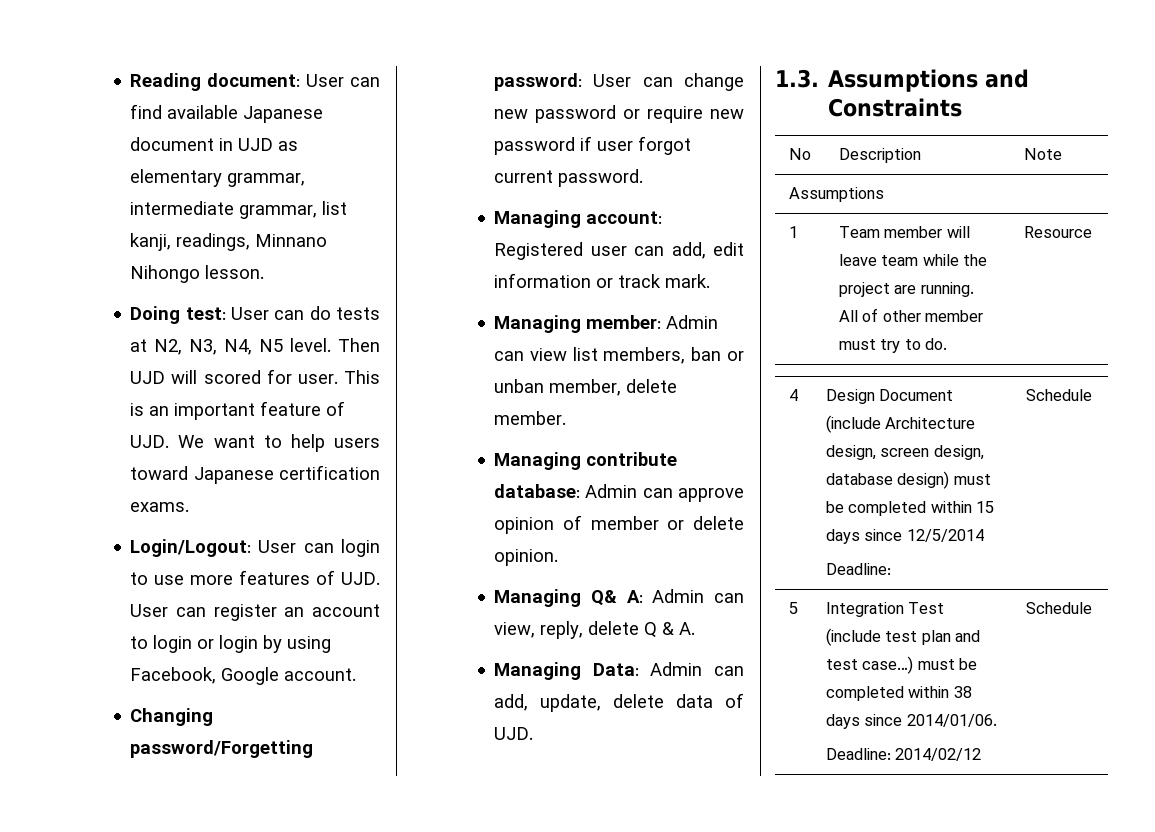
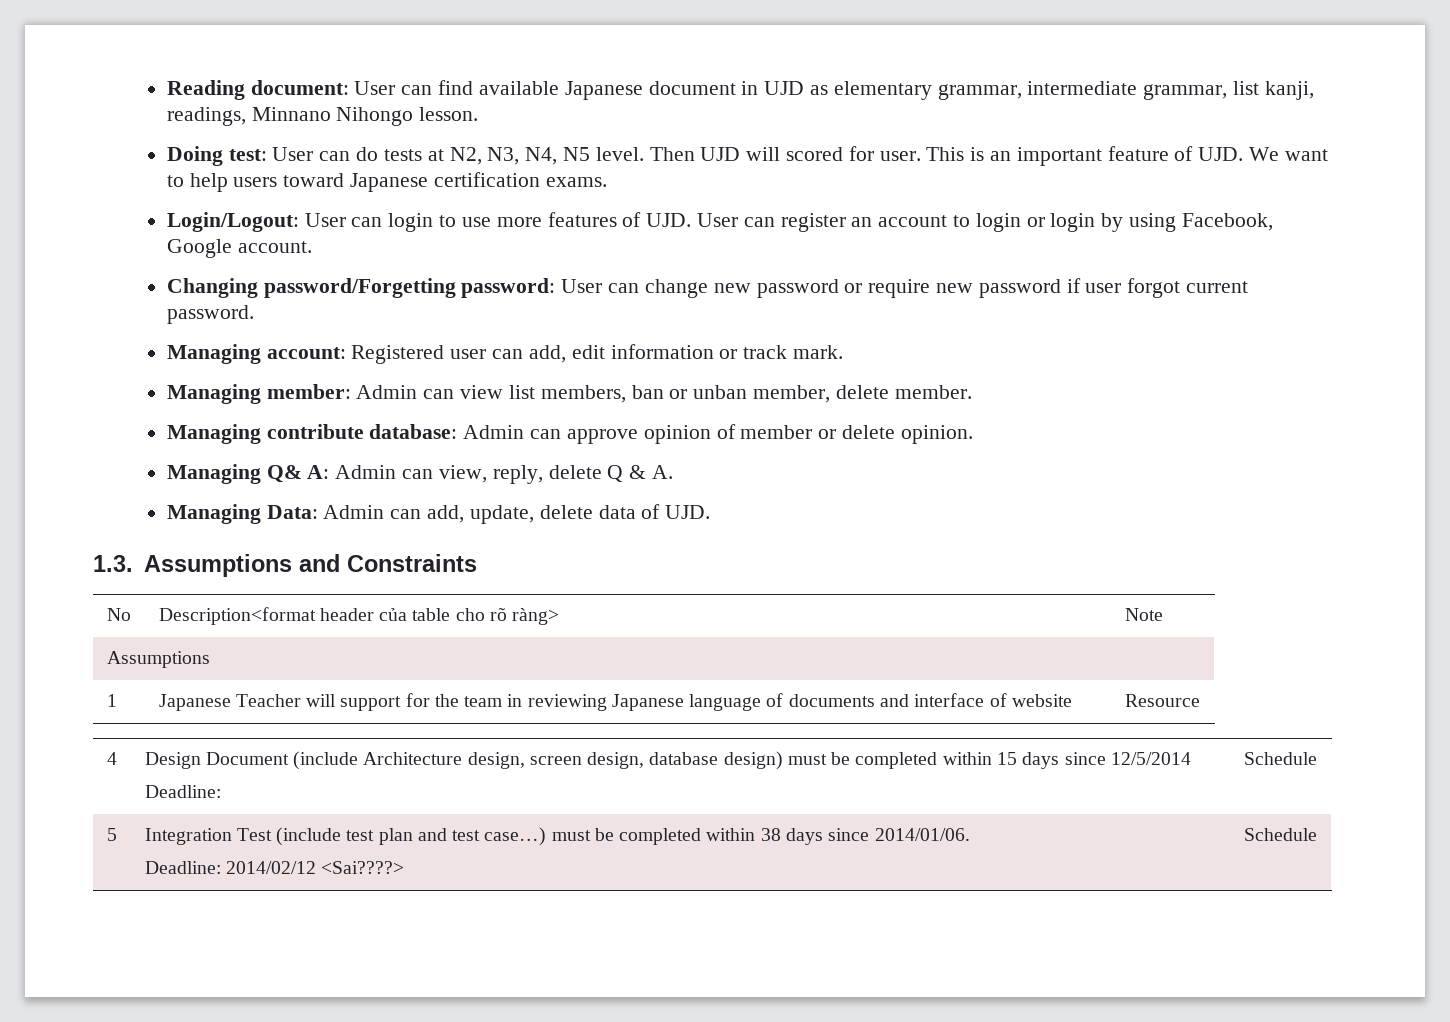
- No | Description | Note
+ No | Description<format header của table cho rõ ràng> | Note
  Assumptions
- 1 | Team member will leave team while the project are running. All of other member must try to do. | Resource
+ 1 | Japanese Teacher will support for the team in reviewing Japanese language of documents and interface of website | Resource
  5 | Integration Test (include test plan and test case…) must be completed within 38 days since 2014/01/06.
- Deadline: 2014/02/12 | Schedule
+ Deadline: 2014/02/12 <Sai????> | Schedule

